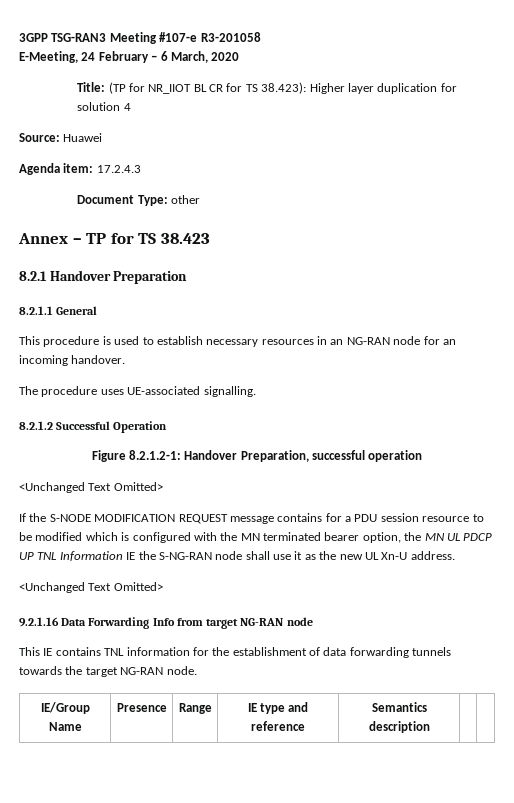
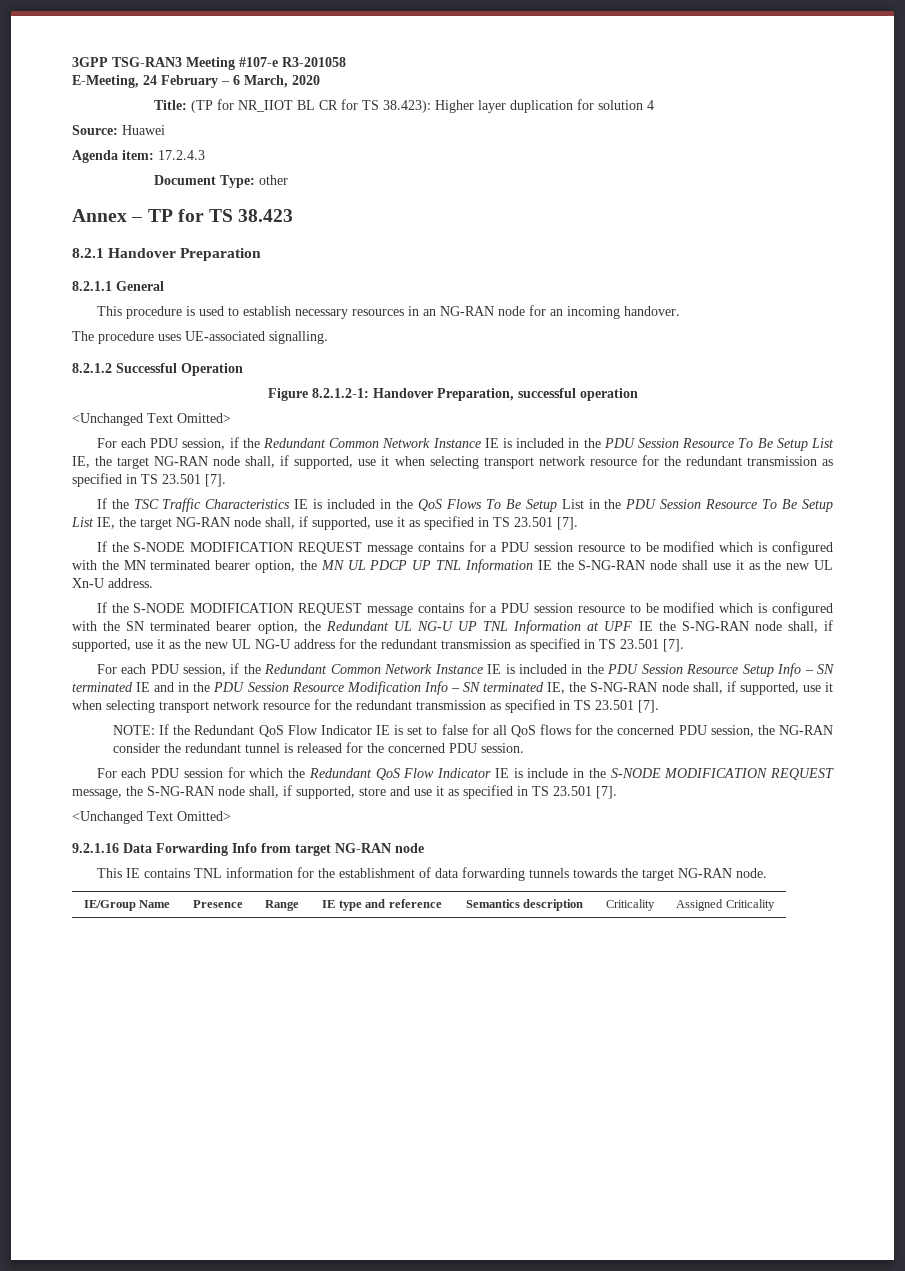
+ For each PDU session, if the Redundant Common Network Instance IE is included in the PDU Session Resource To Be Setup List IE, the target NG-RAN node shall, if supported, use it when selecting transport network resource for the redundant transmission as specified in TS 23.501 [7].
+ If the TSC Traffic Characteristics IE is included in the QoS Flows To Be Setup List in the PDU Session Resource To Be Setup List IE, the target NG-RAN node shall, if supported, use it as specified in TS 23.501 [7].
+ If the S-NODE MODIFICATION REQUEST message contains for a PDU session resource to be modified which is configured with the SN terminated bearer option, the Redundant UL NG-U UP TNL Information at UPF IE the S-NG-RAN node shall, if supported, use it as the new UL NG-U address for the redundant transmission as specified in TS 23.501 [7].
+ For each PDU session, if the Redundant Common Network Instance IE is included in the PDU Session Resource Setup Info – SN terminated IE and in the PDU Session Resource Modification Info – SN terminated IE, the S-NG-RAN node shall, if supported, use it when selecting transport network resource for the redundant transmission as specified in TS 23.501 [7].
+ NOTE: If the Redundant QoS Flow Indicator IE is set to false for all QoS flows for the concerned PDU session, the NG-RAN consider the redundant tunnel is released for the concerned PDU session.
+ For each PDU session for which the Redundant QoS Flow Indicator IE is include in the S-NODE MODIFICATION REQUEST message, the S-NG-RAN node shall, if supported, store and use it as specified in TS 23.501 [7].
- IE/Group Name | Presence | Range | IE type and reference | Semantics description | |
+ IE/Group Name | Presence | Range | IE type and reference | Semantics description | Criticality | Assigned Criticality

